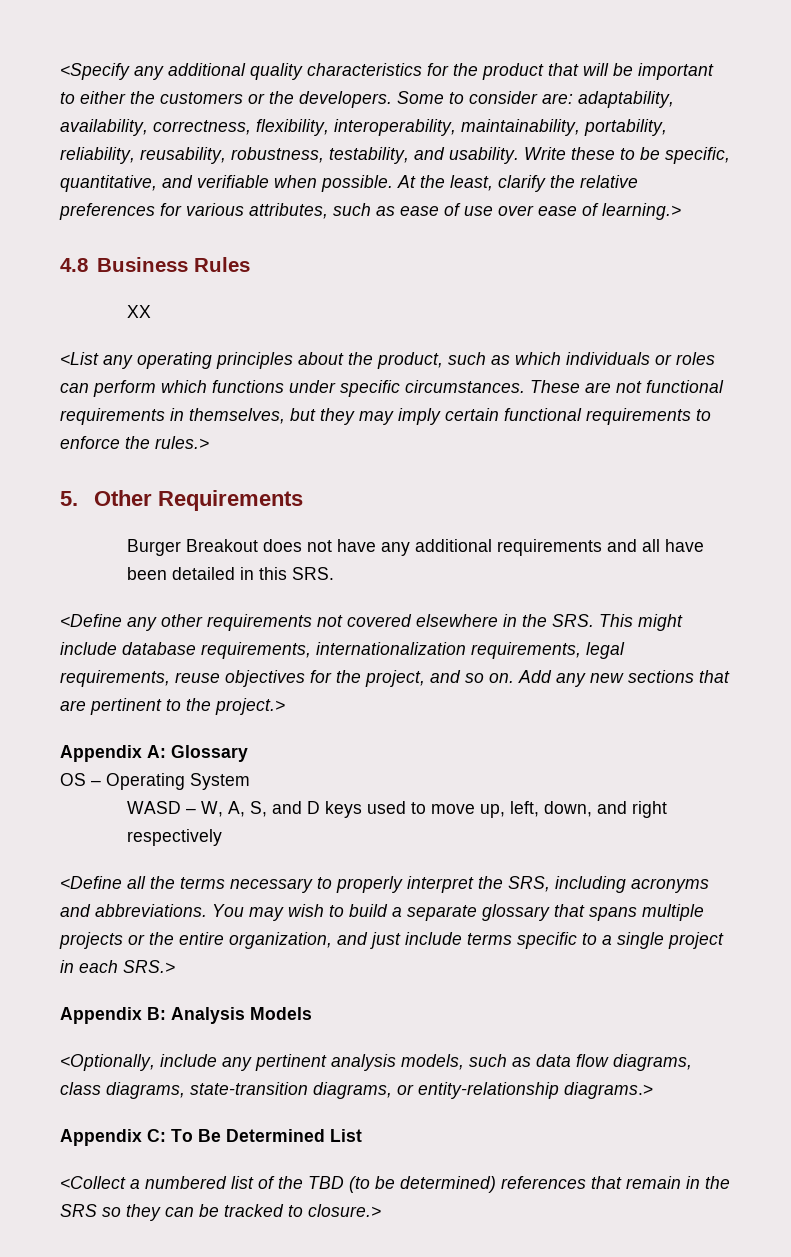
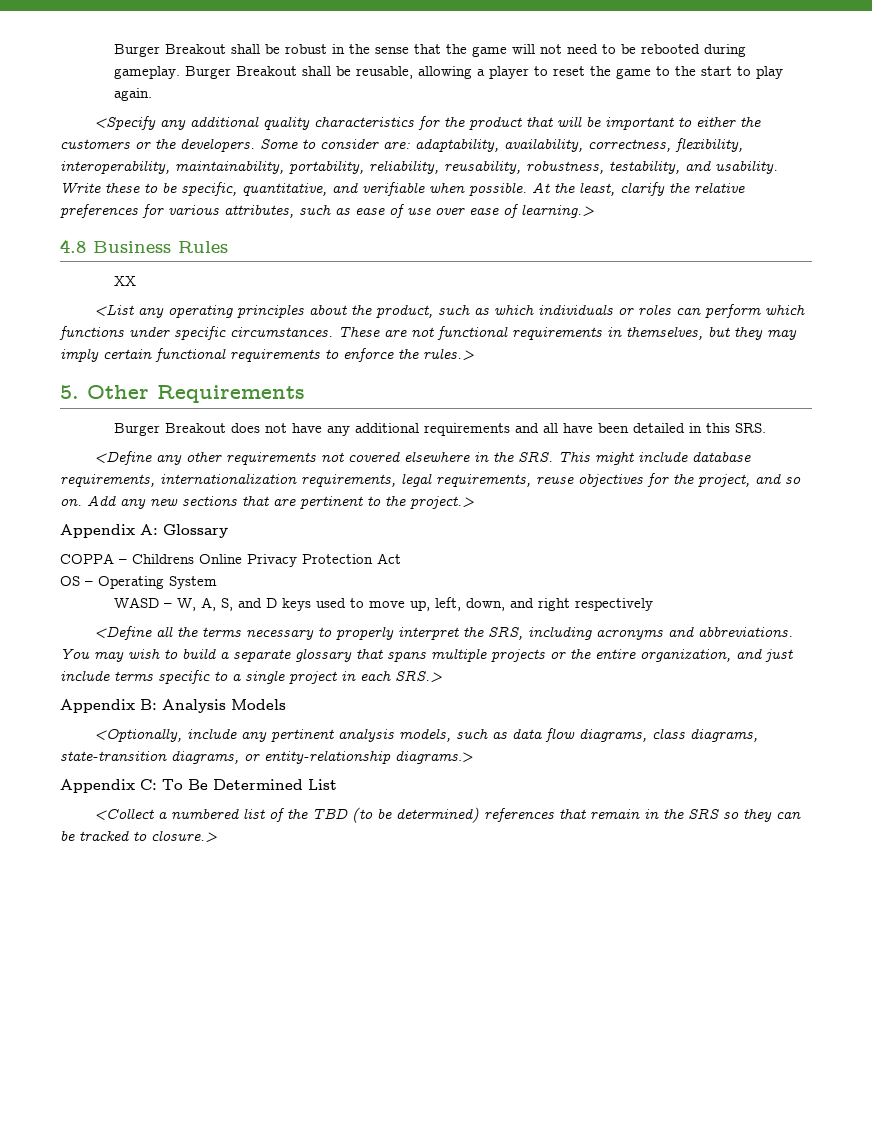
+ Burger Breakout shall be robust in the sense that the game will not need to be rebooted during gameplay. Burger Breakout shall be reusable, allowing a player to reset the game to the start to play again.
+ COPPA – Childrens Online Privacy Protection Act

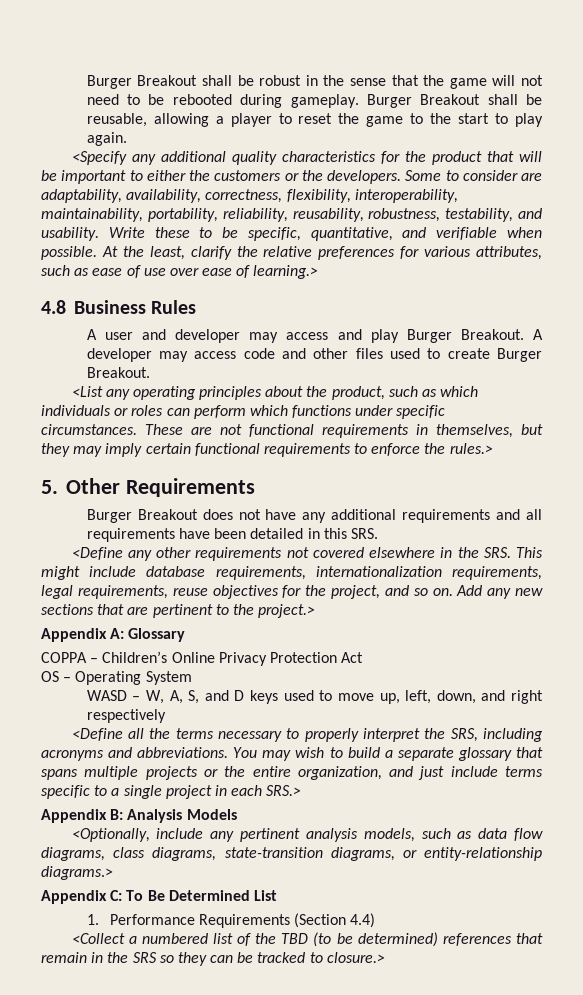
- Some to consider are: adaptability, availability, correctness, flexibility, interoperability, maintainability, portability, reliability, reusability, robustness, testability, and usability.
+ Some to consider are adaptability, availability, correctness, flexibility, interoperability, maintainability, portability, reliability, reusability, robustness, testability, and usability.
- XX
+ A user and developer may access and play Burger Breakout. A developer may access code and other files used to create Burger Breakout.
- Burger Breakout does not have any additional requirements and all have been detailed in this SRS.
+ Burger Breakout does not have any additional requirements and all requirements have been detailed in this SRS.
- COPPA – Childrens Online Privacy Protection Act
+ COPPA – Children’s Online Privacy Protection Act
+ 1. Performance Requirements (Section 4.4)

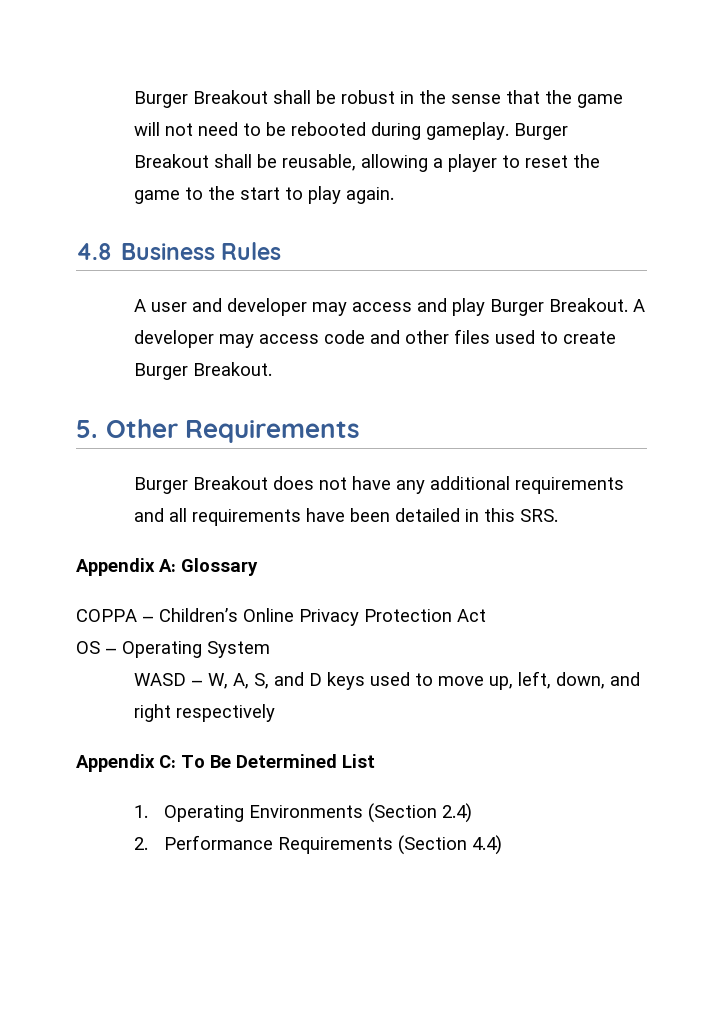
- <Specify any additional quality characteristics for the product that will be important to either the customers or the developers. Some to consider are adaptability, availability, correctness, flexibility, interoperability, maintainability, portability, reliability, reusability, robustness, testability, and usability. Write these to be specific, quantitative, and verifiable when possible. At the least, clarify the relative preferences for various attributes, such as ease of use over ease of learning.>
- <List any operating principles about the product, such as which individuals or roles can perform which functions under specific circumstances. These are not functional requirements in themselves, but they may imply certain functional requirements to enforce the rules.>
- <Define any other requirements not covered elsewhere in the SRS. This might include database requirements, internationalization requirements, legal requirements, reuse objectives for the project, and so on. Add any new sections that are pertinent to the project.>
- <Define all the terms necessary to properly interpret the SRS, including acronyms and abbreviations. You may wish to build a separate glossary that spans multiple projects or the entire organization, and just include terms specific to a single project in each SRS.>
- Appendix B: Analysis Models
- <Optionally, include any pertinent analysis models, such as data flow diagrams, class diagrams, state-transition diagrams, or entity-relationship diagrams.>
- 1. Performance Requirements (Section 4.4)
+ 1. Operating Environments (Section 2.4)
+ 2. Performance Requirements (Section 4.4)
- <Collect a numbered list of the TBD (to be determined) references that remain in the SRS so they can be tracked to closure.>

